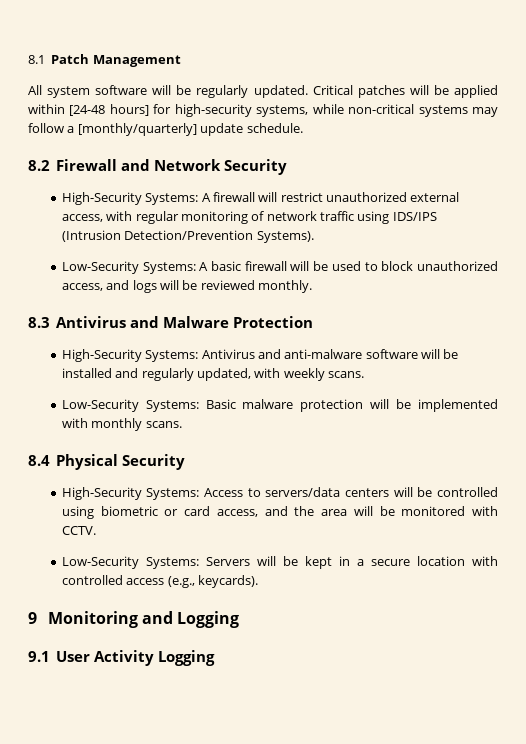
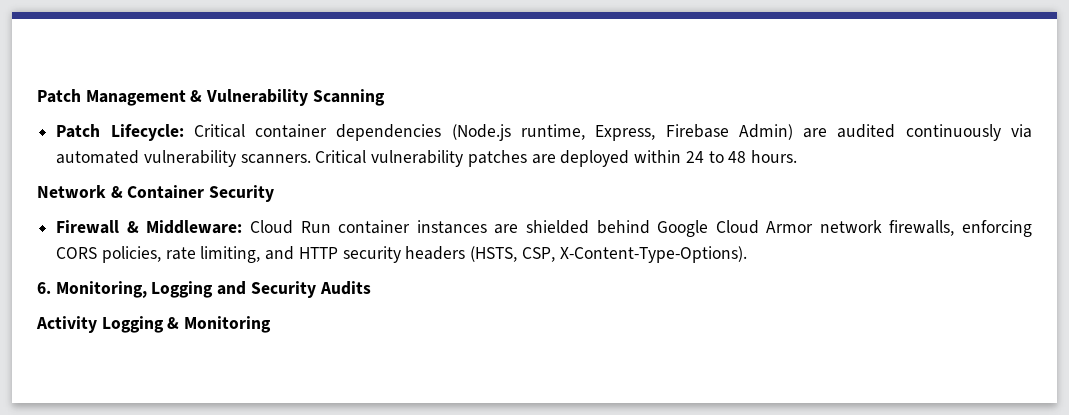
- 8.1 Patch Management
- All system software will be regularly updated. Critical patches will be applied within [24-48 hours] for high-security systems, while non-critical systems may follow a [monthly/quarterly] update schedule.
- 8.2 Firewall and Network Security
- High-Security Systems: A firewall will restrict unauthorized external access, with regular monitoring of network traffic using IDS/IPS (Intrusion Detection/Prevention Systems).
- Low-Security Systems: A basic firewall will be used to block unauthorized access, and logs will be reviewed monthly.
- 8.3 Antivirus and Malware Protection
- High-Security Systems: Antivirus and anti-malware software will be installed and regularly updated, with weekly scans.
- Low-Security Systems: Basic malware protection will be implemented with monthly scans.
- 8.4 Physical Security
- High-Security Systems: Access to servers/data centers will be controlled using biometric or card access, and the area will be monitored with CCTV.
- Low-Security Systems: Servers will be kept in a secure location with controlled access (e.g., keycards).
- 9 Monitoring and Logging
- 9.1 User Activity Logging
+ Patch Management & Vulnerability Scanning
+ Patch Lifecycle: Critical container dependencies (Node.js runtime, Express, Firebase Admin) are audited continuously via automated vulnerability scanners. Critical vulnerability patches are deployed within 24 to 48 hours.
+ Network & Container Security
+ Firewall & Middleware: Cloud Run container instances are shielded behind Google Cloud Armor network firewalls, enforcing CORS policies, rate limiting, and HTTP security headers (HSTS, CSP, X-Content-Type-Options).
+ 6. Monitoring, Logging and Security Audits
+ Activity Logging & Monitoring

